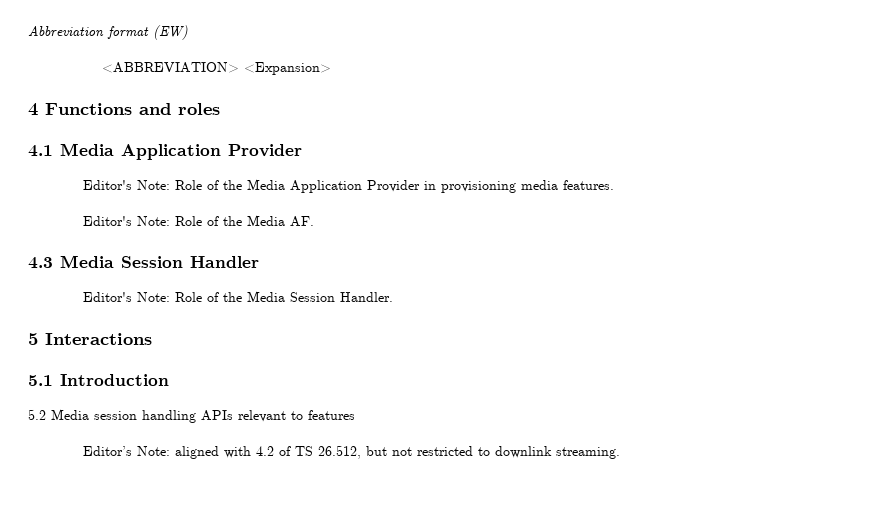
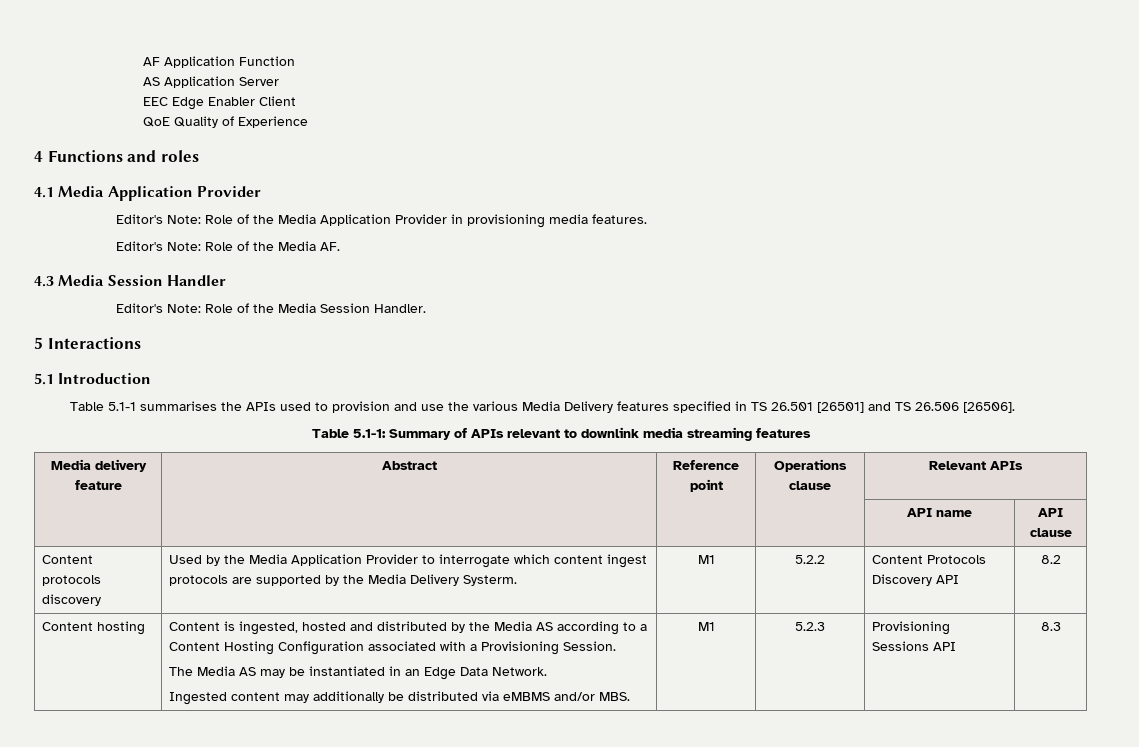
- Abbreviation format (EW)
- <ABBREVIATION> <Expansion>
+ AF Application Function
+ AS Application Server
+ EEC Edge Enabler Client
+ QoE Quality of Experience
- 5.2 Media session handling APIs relevant to features
- Editor’s Note: aligned with 4.2 of TS 26.512, but not restricted to downlink streaming.
+ Table 5.1-1 summarises the APIs used to provision and use the various Media Delivery features specified in TS 26.501 [26501] and TS 26.506 [26506].
+ Table 5.1-1: Summary of APIs relevant to downlink media streaming features
+ Media delivery feature | Abstract | Reference point | Operations clause | Relevant APIs
+ | | | | API name | API clause
+ Content protocols discovery | Used by the Media Application Provider to interrogate which content ingest protocols are supported by the Media Delivery Systerm. | M1 | 5.2.2 | Content Protocols Discovery API | 8.2
+ Content hosting | Content is ingested, hosted and distributed by the Media AS according to a Content Hosting Configuration associated with a Provisioning Session.
+ The Media AS may be instantiated in an Edge Data Network.
+ Ingested content may additionally be distributed via eMBMS and/or MBS. | M1 | 5.2.3 | Provisioning Sessions API | 8.3

